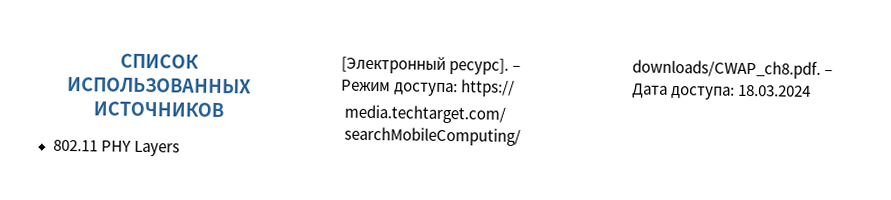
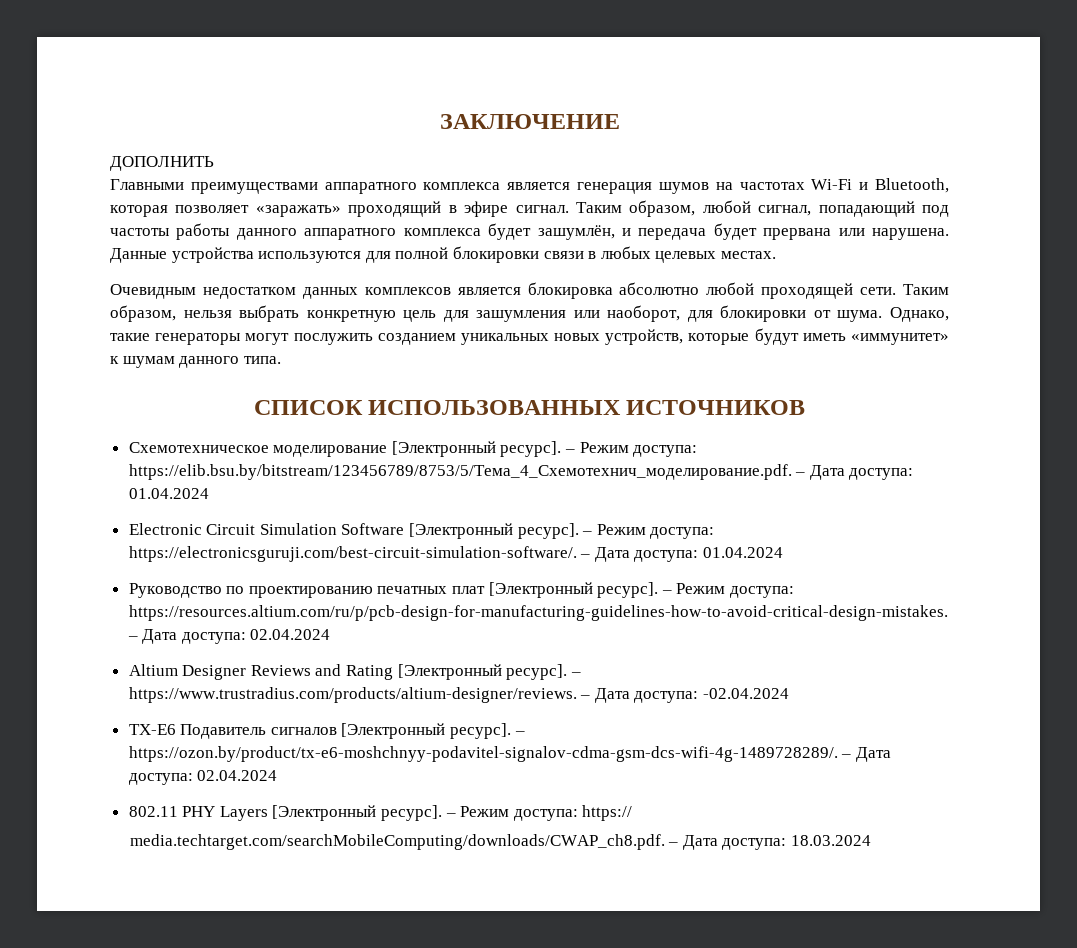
+ ЗАКЛЮЧЕНИЕ
+ ДОПОЛНИТЬ
+ Главными преимуществами аппаратного комплекса является генерация шумов на частотах Wi-Fi и Bluetooth, которая позволяет «заражать» проходящий в эфире сигнал. Таким образом, любой сигнал, попадающий под частоты работы данного аппаратного комплекса будет зашумлён, и передача будет прервана или нарушена. Данные устройства используются для полной блокировки связи в любых целевых местах.
+ Очевидным недостатком данных комплексов является блокировка абсолютно любой проходящей сети. Таким образом, нельзя выбрать конкретную цель для зашумления или наоборот, для блокировки от шума. Однако, такие генераторы могут послужить созданием уникальных новых устройств, которые будут иметь «иммунитет» к шумам данного типа.
  СПИСОК ИСПОЛЬЗОВАННЫХ ИСТОЧНИКОВ
+ Схемотехническое моделирование [Электронный ресурс]. – Режим доступа: https://elib.bsu.by/bitstream/123456789/8753/5/Тема_4_Схемотехнич_моделирование.pdf. – Дата доступа: 01.04.2024
+ Electronic Circuit Simulation Software [Электронный ресурс]. – Режим доступа: https://electronicsguruji.com/best-circuit-simulation-software/. – Дата доступа: 01.04.2024
+ Руководство по проектированию печатных плат [Электронный ресурс]. – Режим доступа: https://resources.altium.com/ru/p/pcb-design-for-manufacturing-guidelines-how-to-avoid-critical-design-mistakes. – Дата доступа: 02.04.2024
+ Altium Designer Reviews and Rating [Электронный ресурс]. – https://www.trustradius.com/products/altium-designer/reviews. – Дата доступа: -02.04.2024
+ TX-E6 Подавитель сигналов [Электронный ресурс]. – https://ozon.by/product/tx-e6-moshchnyy-podavitel-signalov-cdma-gsm-dcs-wifi-4g-1489728289/. – Дата доступа: 02.04.2024

